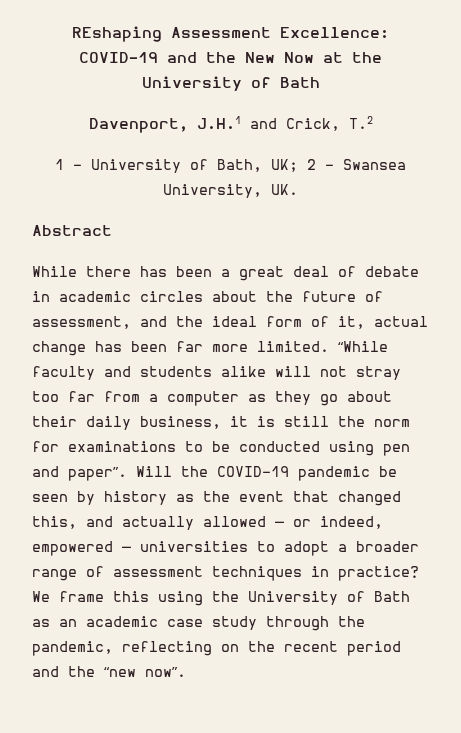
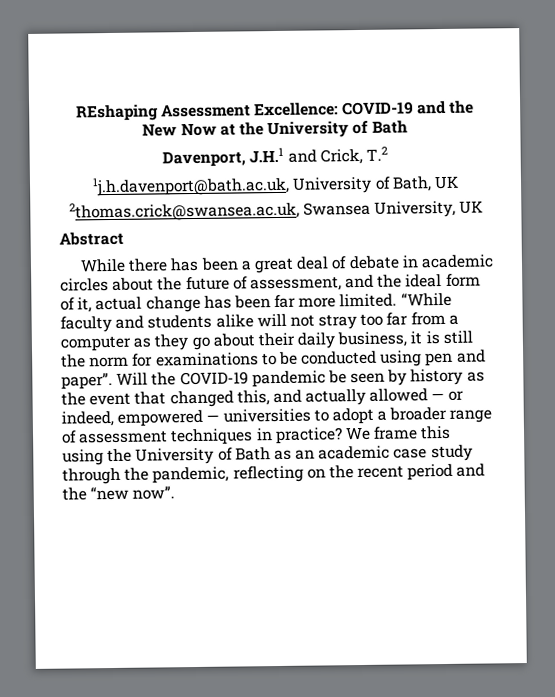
- 1 - University of Bath, UK; 2 – Swansea University, UK.
+ 1j.h.davenport@bath.ac.uk, University of Bath, UK
+ 2thomas.crick@swansea.ac.uk, Swansea University, UK

